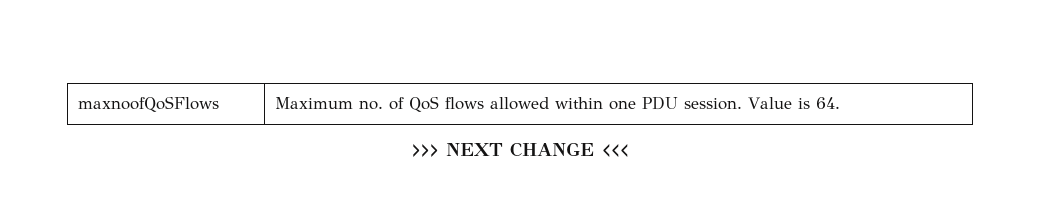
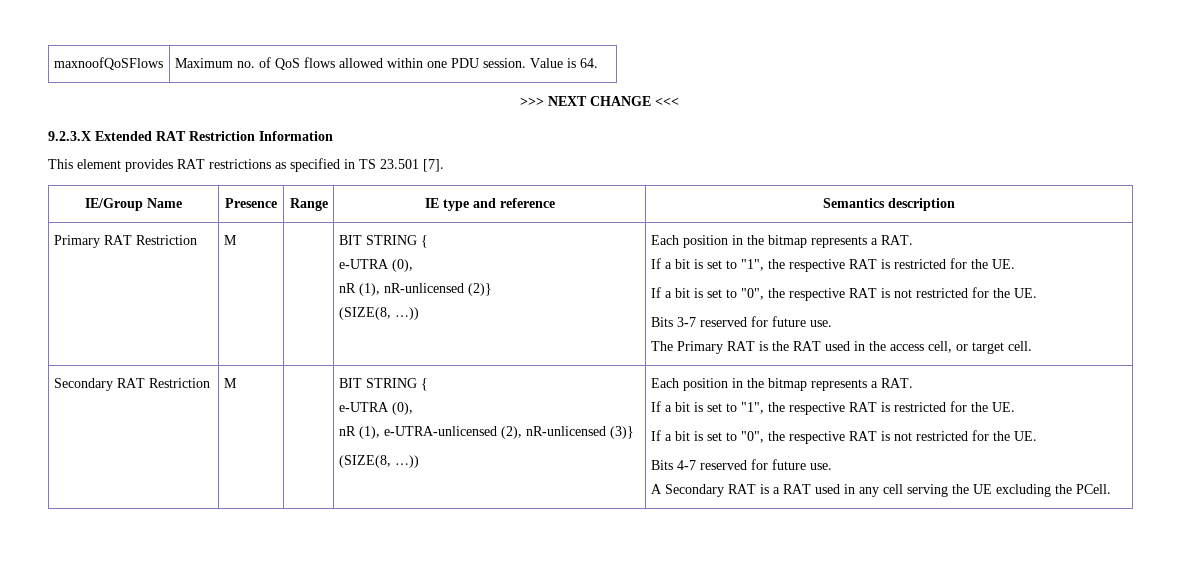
+ 9.2.3.X Extended RAT Restriction Information
+ This element provides RAT restrictions as specified in TS 23.501 [7].
+ IE/Group Name | Presence | Range | IE type and reference | Semantics description
+ Primary RAT Restriction | M | | BIT STRING {
+ e-UTRA (0),
+ nR (1), nR-unlicensed (2)}
+ (SIZE(8, …)) | Each position in the bitmap represents a RAT.
+ If a bit is set to "1", the respective RAT is restricted for the UE.
+ If a bit is set to "0", the respective RAT is not restricted for the UE.
+ Bits 3-7 reserved for future use.
+ The Primary RAT is the RAT used in the access cell, or target cell.
+ Secondary RAT Restriction | M | | BIT STRING {
+ e-UTRA (0),
+ nR (1), e-UTRA-unlicensed (2), nR-unlicensed (3)}
+ (SIZE(8, …)) | Each position in the bitmap represents a RAT.
+ If a bit is set to "1", the respective RAT is restricted for the UE.
+ If a bit is set to "0", the respective RAT is not restricted for the UE.
+ Bits 4-7 reserved for future use.
+ A Secondary RAT is a RAT used in any cell serving the UE excluding the PCell.

